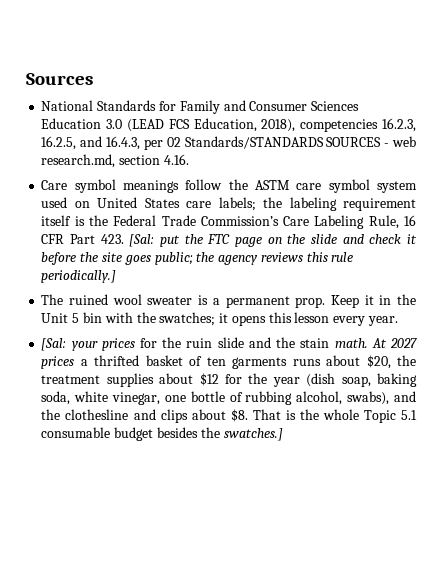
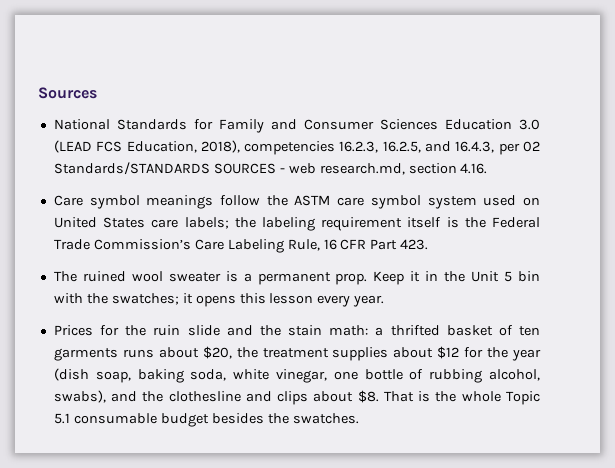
- Care symbol meanings follow the ASTM care symbol system used on United States care labels; the labeling requirement itself is the Federal Trade Commission’s Care Labeling Rule, 16 CFR Part 423. [Sal: put the FTC page on the slide and check it before the site goes public; the agency reviews this rule periodically.]
+ Care symbol meanings follow the ASTM care symbol system used on United States care labels; the labeling requirement itself is the Federal Trade Commission’s Care Labeling Rule, 16 CFR Part 423.
- [Sal: your prices for the ruin slide and the stain math. At 2027 prices a thrifted basket of ten garments runs about $20, the treatment supplies about $12 for the year (dish soap, baking soda, white vinegar, one bottle of rubbing alcohol, swabs), and the clothesline and clips about $8.
+ Prices for the ruin slide and the stain math: a thrifted basket of ten garments runs about $20, the treatment supplies about $12 for the year (dish soap, baking soda, white vinegar, one bottle of rubbing alcohol, swabs), and the clothesline and clips about $8.
- That is the whole Topic 5.1 consumable budget besides the swatches.]
+ That is the whole Topic 5.1 consumable budget besides the swatches.

